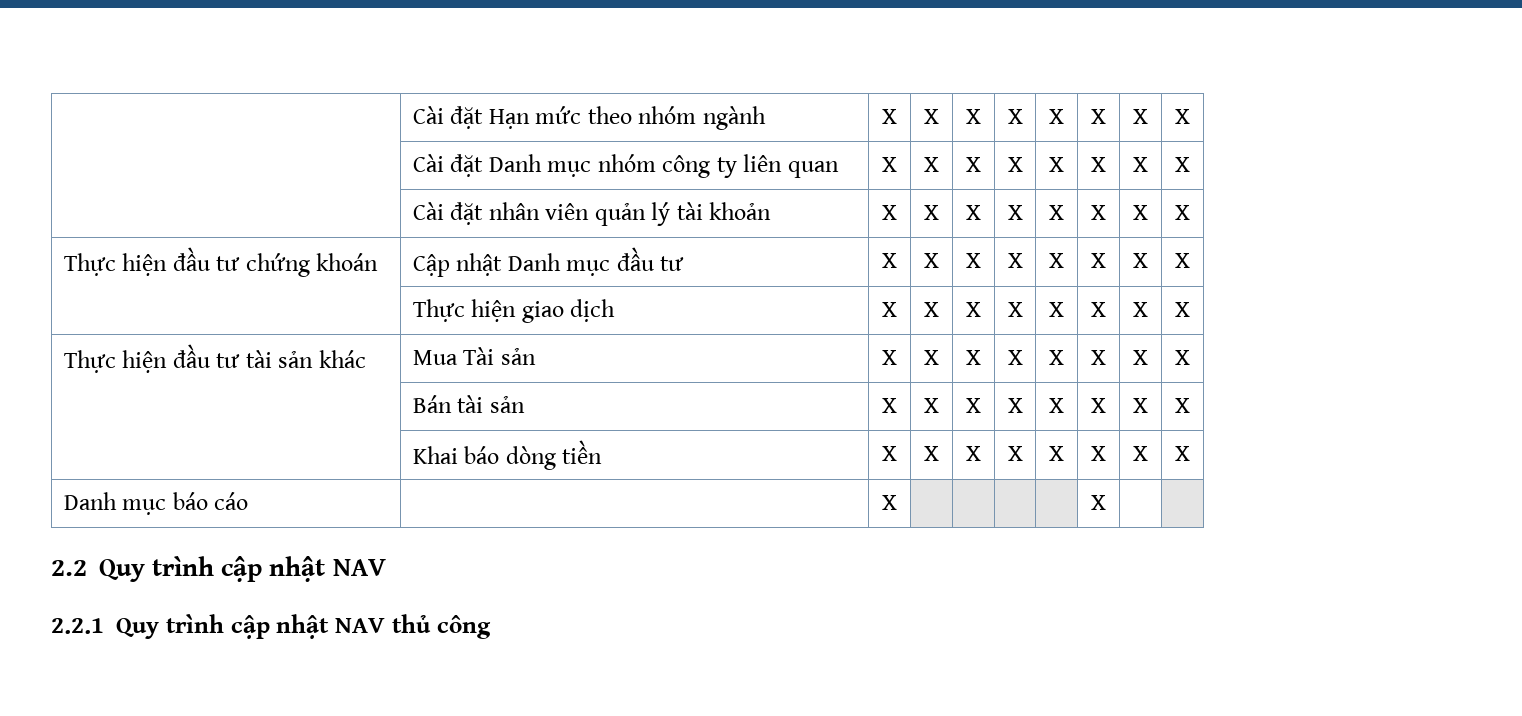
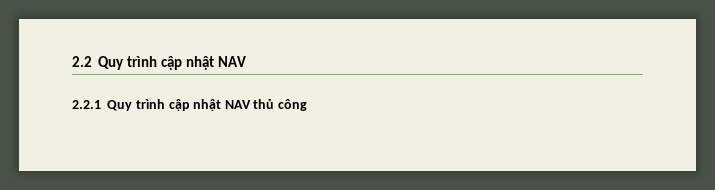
- | Cài đặt Hạn mức theo nhóm ngành | X | X | X | X | X | X | X | X
- | Cài đặt Danh mục nhóm công ty liên quan | X | X | X | X | X | X | X | X
- | Cài đặt nhân viên quản lý tài khoản | X | X | X | X | X | X | X | X
- Thực hiện đầu tư chứng khoán | Cập nhật Danh mục đầu tư | X | X | X | X | X | X | X | X
- | Thực hiện giao dịch | X | X | X | X | X | X | X | X
- Thực hiện đầu tư tài sản khác | Mua Tài sản | X | X | X | X | X | X | X | X
- | Bán tài sản | X | X | X | X | X | X | X | X
- | Khai báo dòng tiền | X | X | X | X | X | X | X | X
- Danh mục báo cáo | | X | | | | | X | |

